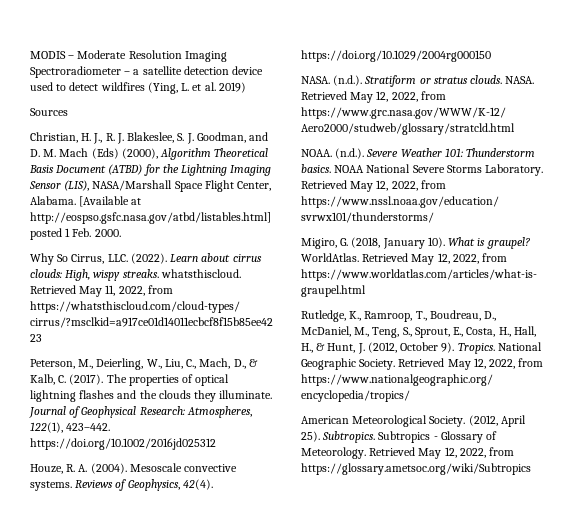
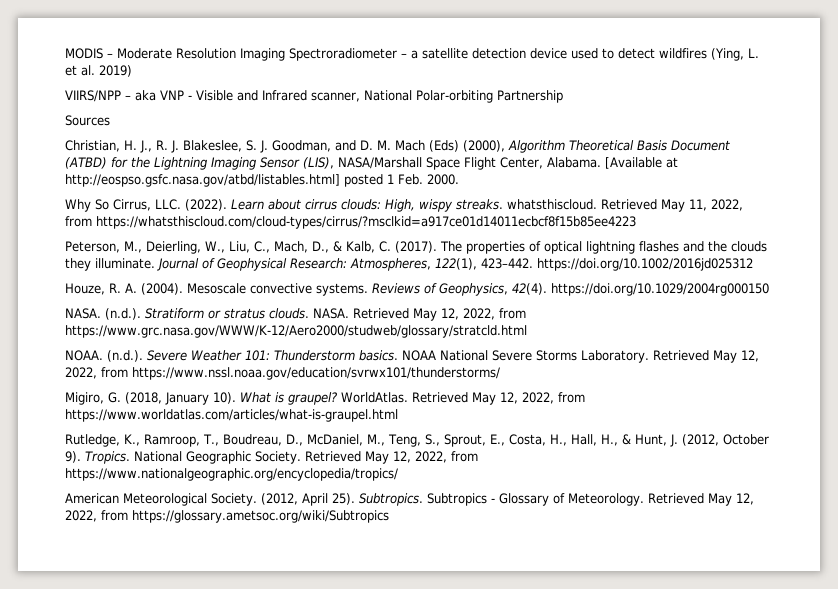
+ VIIRS/NPP – aka VNP - Visible and Infrared scanner, National Polar-orbiting Partnership

